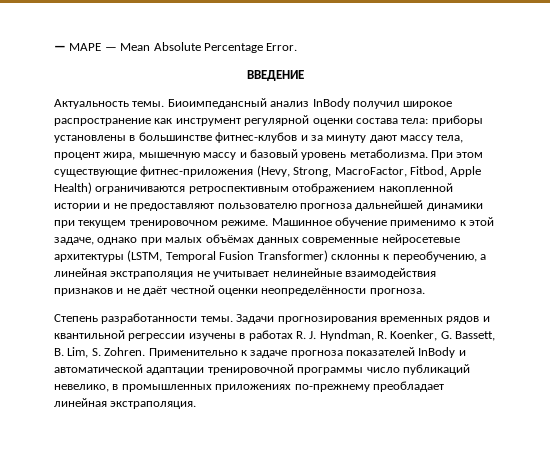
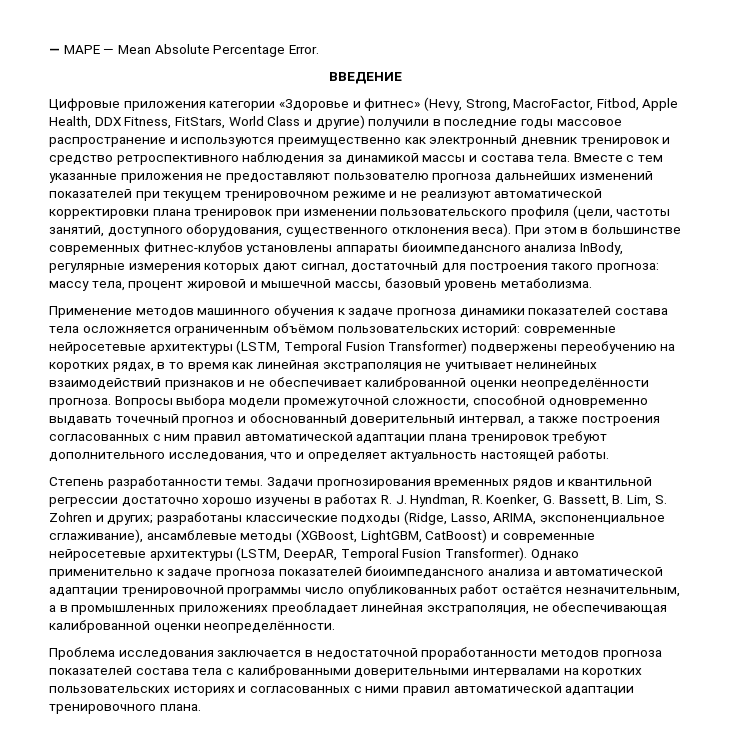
- Актуальность темы. Биоимпедансный анализ InBody получил широкое распространение как инструмент регулярной оценки состава тела: приборы установлены в большинстве фитнес-клубов и за минуту дают массу тела, процент жира, мышечную массу и базовый уровень метаболизма. При этом существующие фитнес-приложения (Hevy, Strong, MacroFactor, Fitbod, Apple Health) ограничиваются ретроспективным отображением накопленной истории и не предоставляют пользователю прогноза дальнейшей динамики при текущем тренировочном режиме. Машинное обучение применимо к этой задаче, однако при малых объёмах данных современные нейросетевые архитектуры (LSTM, Temporal Fusion Transformer) склонны к переобучению, а линейная экстраполяция не учитывает нелинейные взаимодействия признаков и не даёт честной оценки неопределённости прогноза.
+ Цифровые приложения категории «Здоровье и фитнес» (Hevy, Strong, MacroFactor, Fitbod, Apple Health, DDX Fitness, FitStars, World Class и другие) получили в последние годы массовое распространение и используются преимущественно как электронный дневник тренировок и средство ретроспективного наблюдения за динамикой массы и состава тела. Вместе с тем указанные приложения не предоставляют пользователю прогноза дальнейших изменений показателей при текущем тренировочном режиме и не реализуют автоматической корректировки плана тренировок при изменении пользовательского профиля (цели, частоты занятий, доступного оборудования, существенного отклонения веса). При этом в большинстве современных фитнес-клубов установлены аппараты биоимпедансного анализа InBody, регулярные измерения которых дают сигнал, достаточный для построения такого прогноза: массу тела, процент жировой и мышечной массы, базовый уровень метаболизма.
+ Применение методов машинного обучения к задаче прогноза динамики показателей состава тела осложняется ограниченным объёмом пользовательских историй: современные нейросетевые архитектуры (LSTM, Temporal Fusion Transformer) подвержены переобучению на коротких рядах, в то время как линейная экстраполяция не учитывает нелинейных взаимодействий признаков и не обеспечивает калиброванной оценки неопределённости прогноза. Вопросы выбора модели промежуточной сложности, способной одновременно выдавать точечный прогноз и обоснованный доверительный интервал, а также построения согласованных с ним правил автоматической адаптации плана тренировок требуют дополнительного исследования, что и определяет актуальность настоящей работы.
- Задачи прогнозирования временных рядов и квантильной регрессии изучены в работах R. J. Hyndman, R. Koenker, G. Bassett, B. Lim, S. Zohren. Применительно к задаче прогноза показателей InBody и автоматической адаптации тренировочной программы число публикаций невелико, в промышленных приложениях по-прежнему преобладает линейная экстраполяция.
+ Задачи прогнозирования временных рядов и квантильной регрессии достаточно хорошо изучены в работах R. J. Hyndman, R. Koenker, G. Bassett, B. Lim, S. Zohren и других; разработаны классические подходы (Ridge, Lasso, ARIMA, экспоненциальное сглаживание), ансамблевые методы (XGBoost, LightGBM, CatBoost) и современные нейросетевые архитектуры (LSTM, DeepAR, Temporal Fusion Transformer). Однако применительно к задаче прогноза показателей биоимпедансного анализа и автоматической адаптации тренировочной программы число опубликованных работ остаётся незначительным, а в промышленных приложениях преобладает линейная экстраполяция, не обеспечивающая калиброванной оценки неопределённости.
+ Проблема исследования заключается в недостаточной проработанности методов прогноза показателей состава тела с калиброванными доверительными интервалами на коротких пользовательских историях и согласованных с ними правил автоматической адаптации тренировочного плана.

